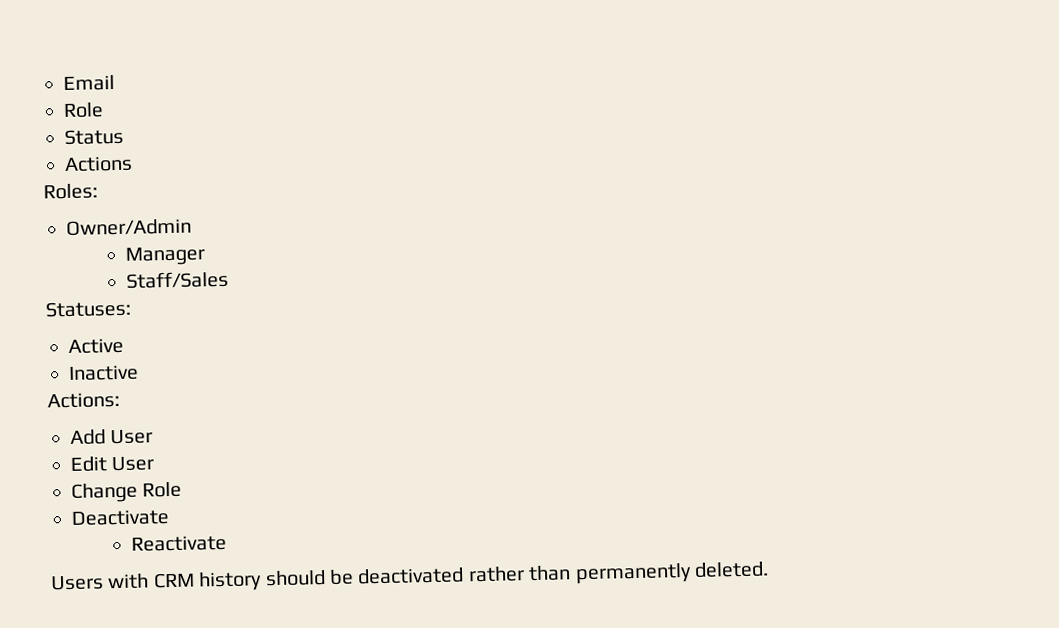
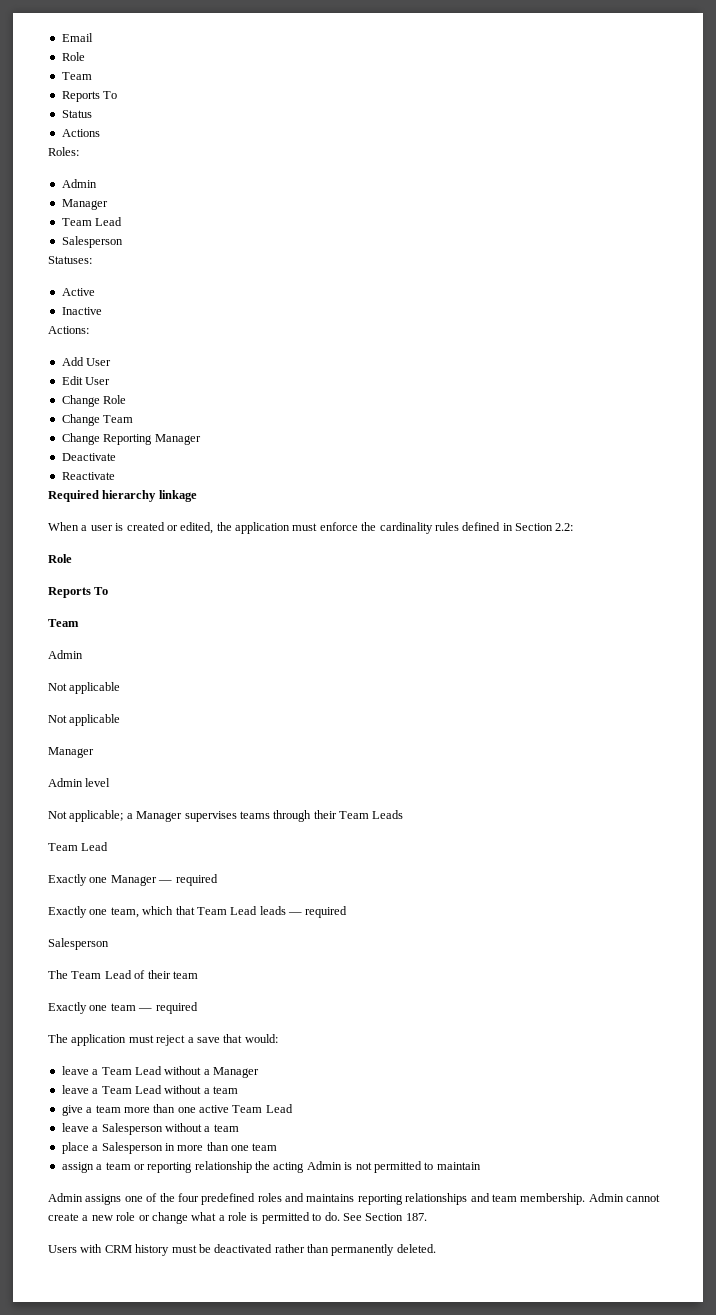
  Email
  Role
+ Team
+ Reports To
  Roles:
- Owner/Admin
+ Admin
  Manager
- Staff/Sales
+ Team Lead
+ Salesperson
+ Change Team
+ Change Reporting Manager
  Deactivate
  Reactivate
+ Required hierarchy linkage
+ When a user is created or edited, the application must enforce the cardinality rules defined in Section 2.2:
+ Role
+ Reports To
+ Team
+ Admin
+ Not applicable
+ Not applicable
+ Manager
+ Admin level
+ Not applicable; a Manager supervises teams through their Team Leads
+ Team Lead
+ Exactly one Manager — required
+ Exactly one team, which that Team Lead leads — required
+ Salesperson
+ The Team Lead of their team
+ Exactly one team — required
+ The application must reject a save that would:
+ leave a Team Lead without a Manager
+ leave a Team Lead without a team
+ give a team more than one active Team Lead
+ leave a Salesperson without a team
+ place a Salesperson in more than one team
+ assign a team or reporting relationship the acting Admin is not permitted to maintain
+ Admin assigns one of the four predefined roles and maintains reporting relationships and team membership. Admin cannot create a new role or change what a role is permitted to do. See Section 187.
- Users with CRM history should be deactivated rather than permanently deleted.
+ Users with CRM history must be deactivated rather than permanently deleted.

